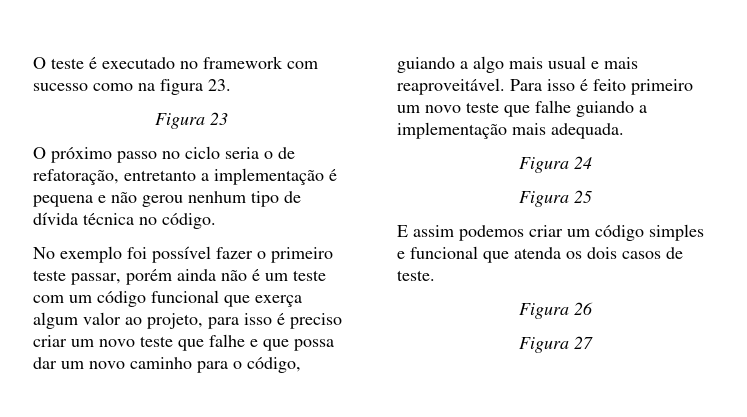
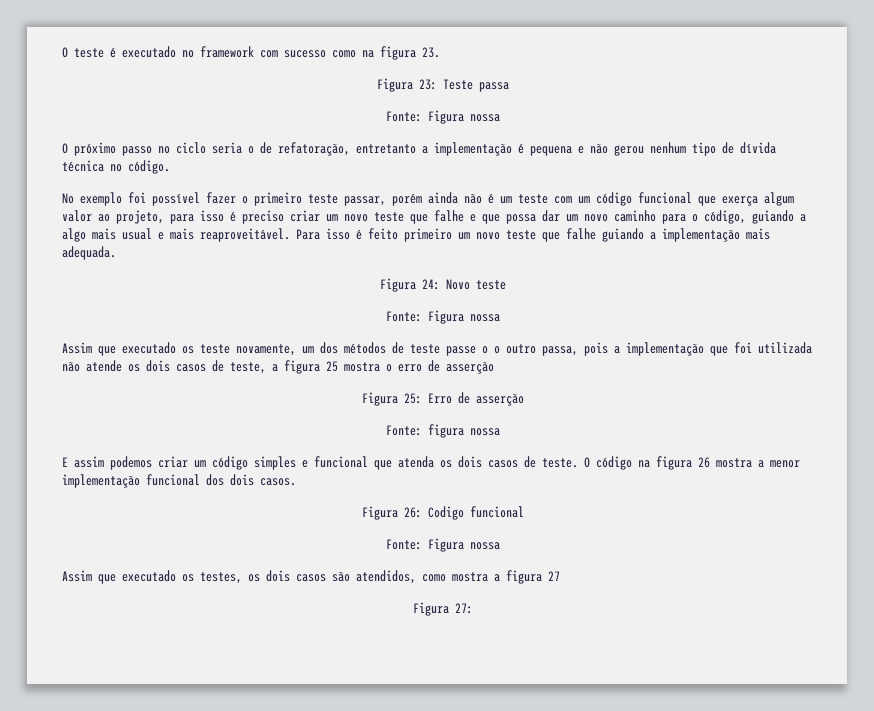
- Figura 23
+ Figura 23: Teste passa
+ Fonte: Figura nossa
- Figura 24
- Figura 25
+ Figura 24: Novo teste
+ Fonte: Figura nossa
+ Assim que executado os teste novamente, um dos métodos de teste passe o o outro passa, pois a implementação que foi utilizada não atende os dois casos de teste, a figura 25 mostra o erro de asserção
+ Figura 25: Erro de asserção
+ Fonte: figura nossa
- E assim podemos criar um código simples e funcional que atenda os dois casos de teste.
- Figura 26
- Figura 27
+ E assim podemos criar um código simples e funcional que atenda os dois casos de teste. O código na figura 26 mostra a menor implementação funcional dos dois casos.
+ Figura 26: Codigo funcional
+ Fonte: Figura nossa
+ Assim que executado os testes, os dois casos são atendidos, como mostra a figura 27
+ Figura 27:

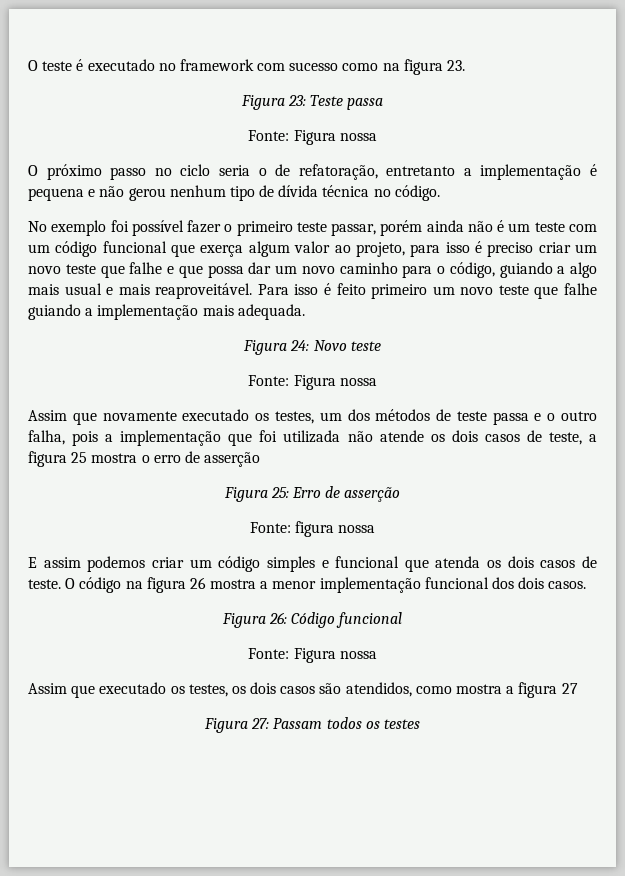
- Assim que executado os teste novamente, um dos métodos de teste passe o o outro passa, pois a implementação que foi utilizada não atende os dois casos de teste, a figura 25 mostra o erro de asserção
+ Assim que novamente executado os testes, um dos métodos de teste passa e o outro falha, pois a implementação que foi utilizada não atende os dois casos de teste, a figura 25 mostra o erro de asserção
- Figura 26: Codigo funcional
+ Figura 26: Código funcional
- Figura 27:
+ Figura 27: Passam todos os testes

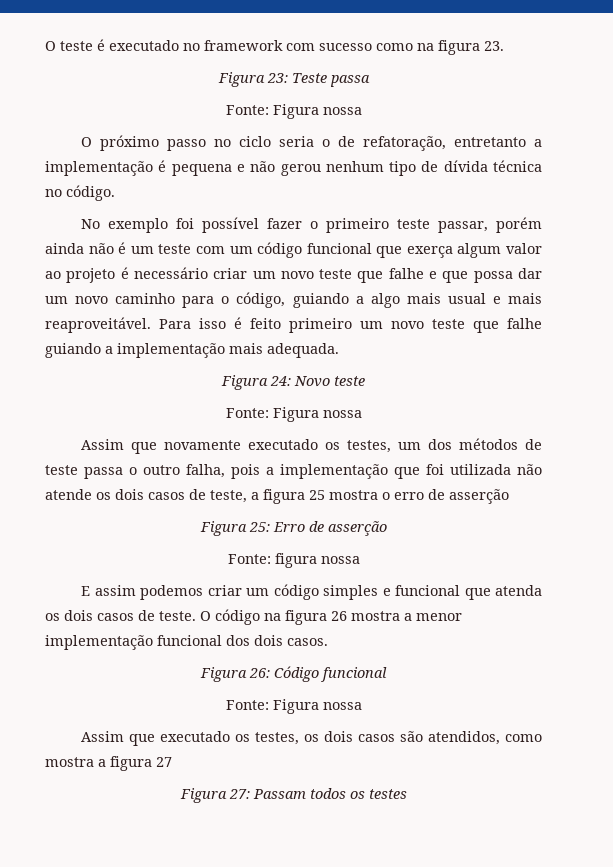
- No exemplo foi possível fazer o primeiro teste passar, porém ainda não é um teste com um código funcional que exerça algum valor ao projeto, para isso é preciso criar um novo teste que falhe e que possa dar um novo caminho para o código, guiando a algo mais usual e mais reaproveitável.
+ No exemplo foi possível fazer o primeiro teste passar, porém ainda não é um teste com um código funcional que exerça algum valor ao projeto é necessário criar um novo teste que falhe e que possa dar um novo caminho para o código, guiando a algo mais usual e mais reaproveitável.
- Assim que novamente executado os testes, um dos métodos de teste passa e o outro falha, pois a implementação que foi utilizada não atende os dois casos de teste, a figura 25 mostra o erro de asserção
+ Assim que novamente executado os testes, um dos métodos de teste passa o outro falha, pois a implementação que foi utilizada não atende os dois casos de teste, a figura 25 mostra o erro de asserção

